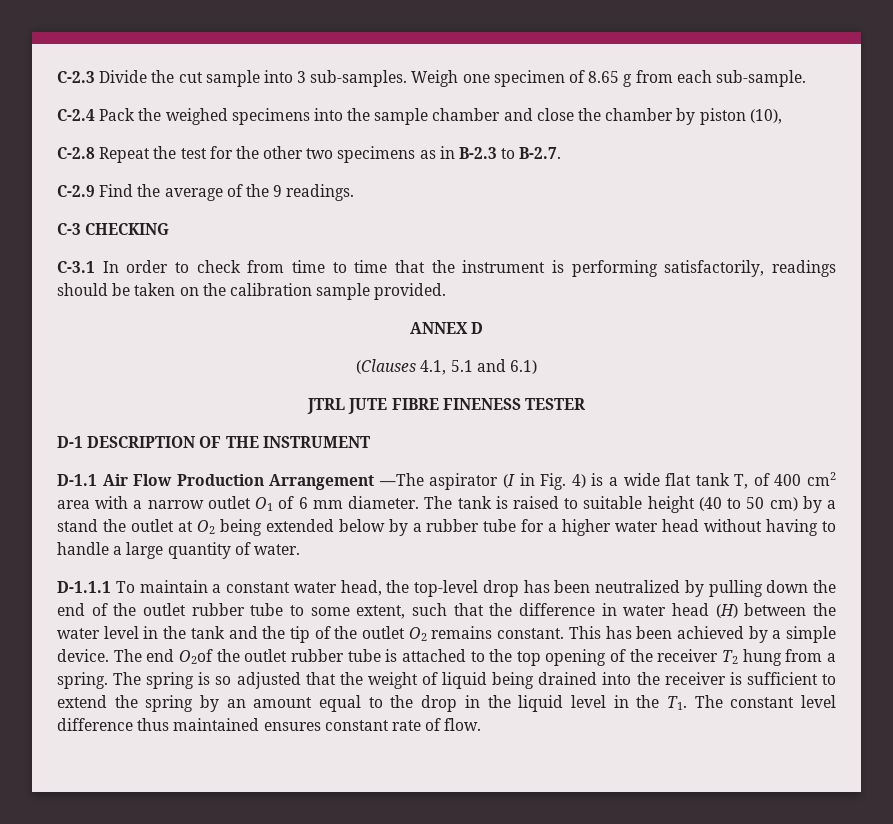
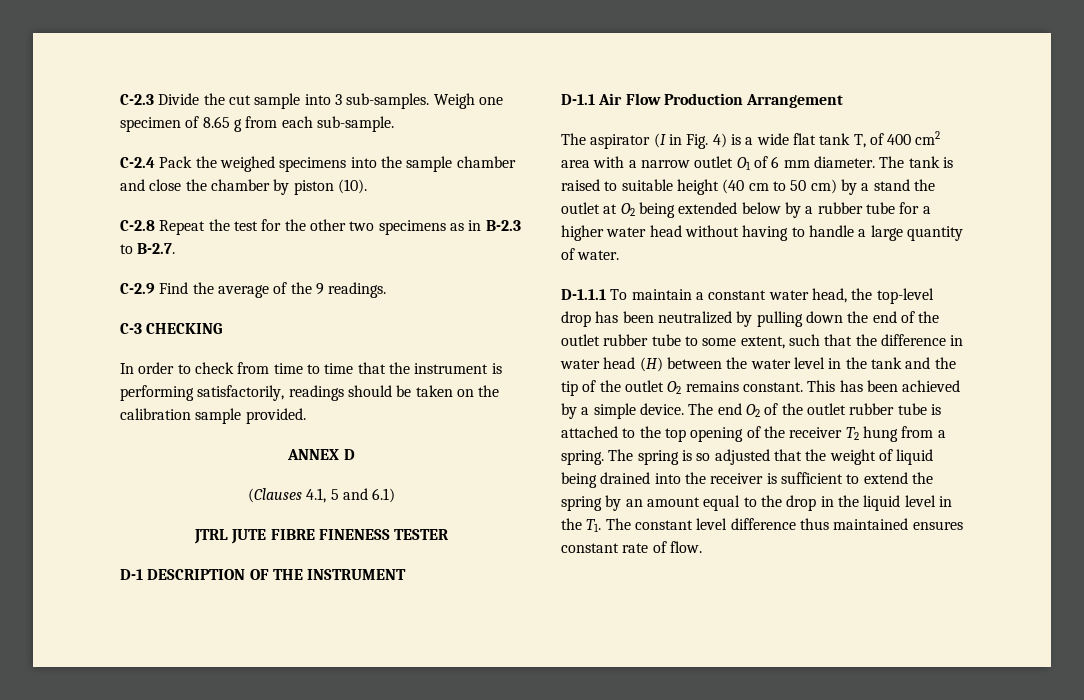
- C-2.4 Pack the weighed specimens into the sample chamber and close the chamber by piston (10),
+ C-2.4 Pack the weighed specimens into the sample chamber and close the chamber by piston (10).
- C-3.1 In order to check from time to time that the instrument is performing satisfactorily, readings should be taken on the calibration sample provided.
+ In order to check from time to time that the instrument is performing satisfactorily, readings should be taken on the calibration sample provided.
- (Clauses 4.1, 5.1 and 6.1)
+ (Clauses 4.1, 5 and 6.1)
- D-1.1 Air Flow Production Arrangement —The aspirator (I in Fig. 4) is a wide flat tank T, of 400 cm2 area with a narrow outlet O1 of 6 mm diameter.
+ D-1.1 Air Flow Production Arrangement
+ The aspirator (I in Fig. 4) is a wide flat tank T, of 400 cm2 area with a narrow outlet O1 of 6 mm diameter.
- The tank is raised to suitable height (40 to 50 cm) by a stand the outlet at O2 being extended below by a rubber tube for a higher water head without having to handle a large quantity of water.
+ The tank is raised to suitable height (40 cm to 50 cm) by a stand the outlet at O2 being extended below by a rubber tube for a higher water head without having to handle a large quantity of water.
- The end O2of the outlet rubber tube is attached to the top opening of the receiver T2 hung from a spring.
+ The end O2 of the outlet rubber tube is attached to the top opening of the receiver T2 hung from a spring.

